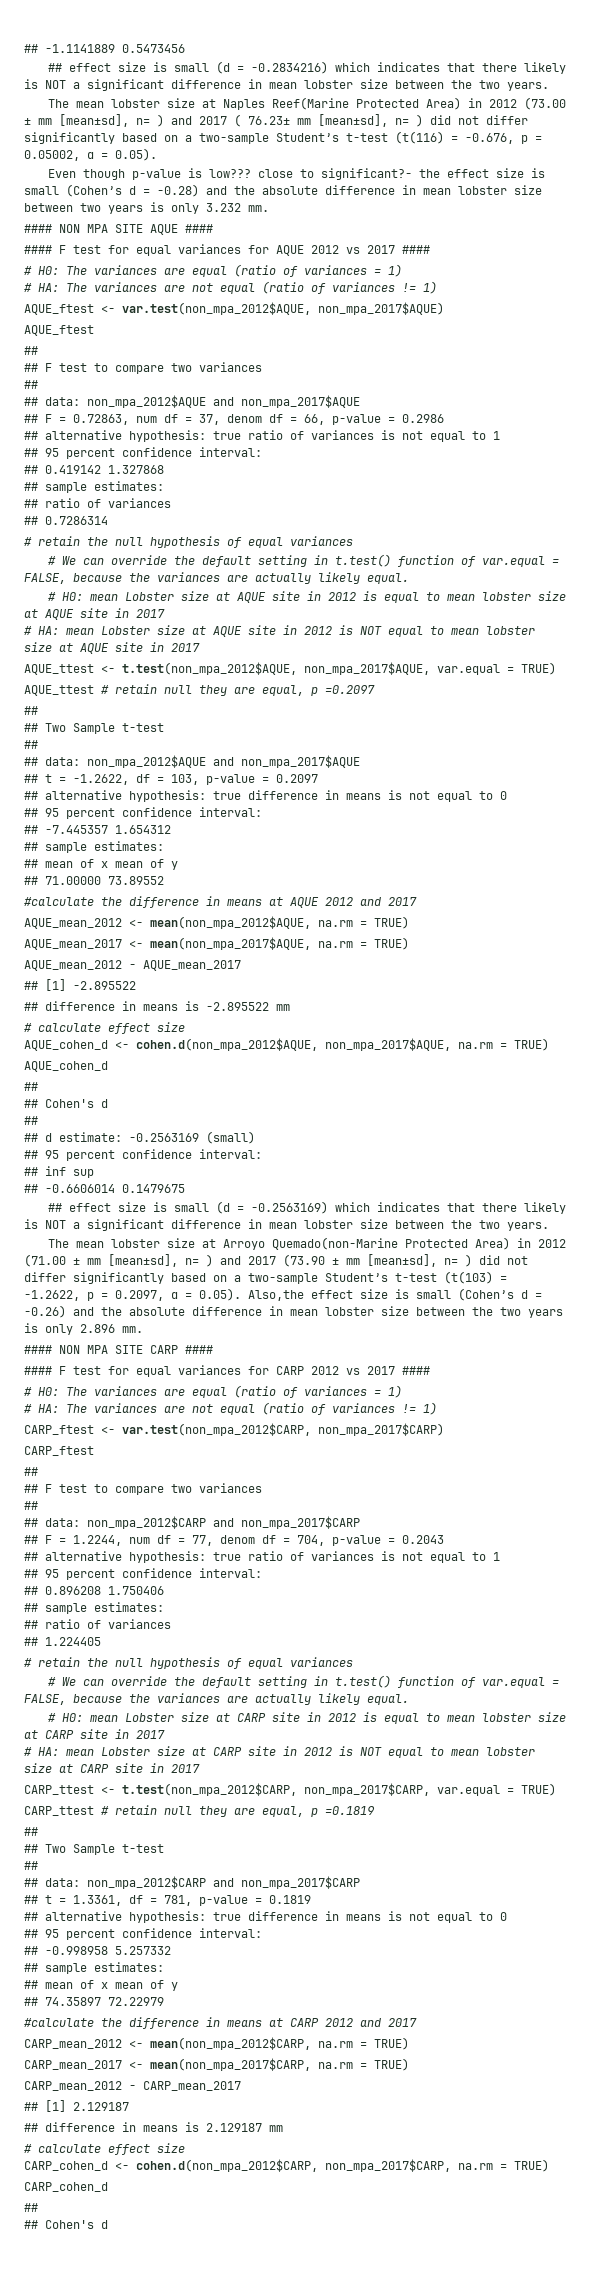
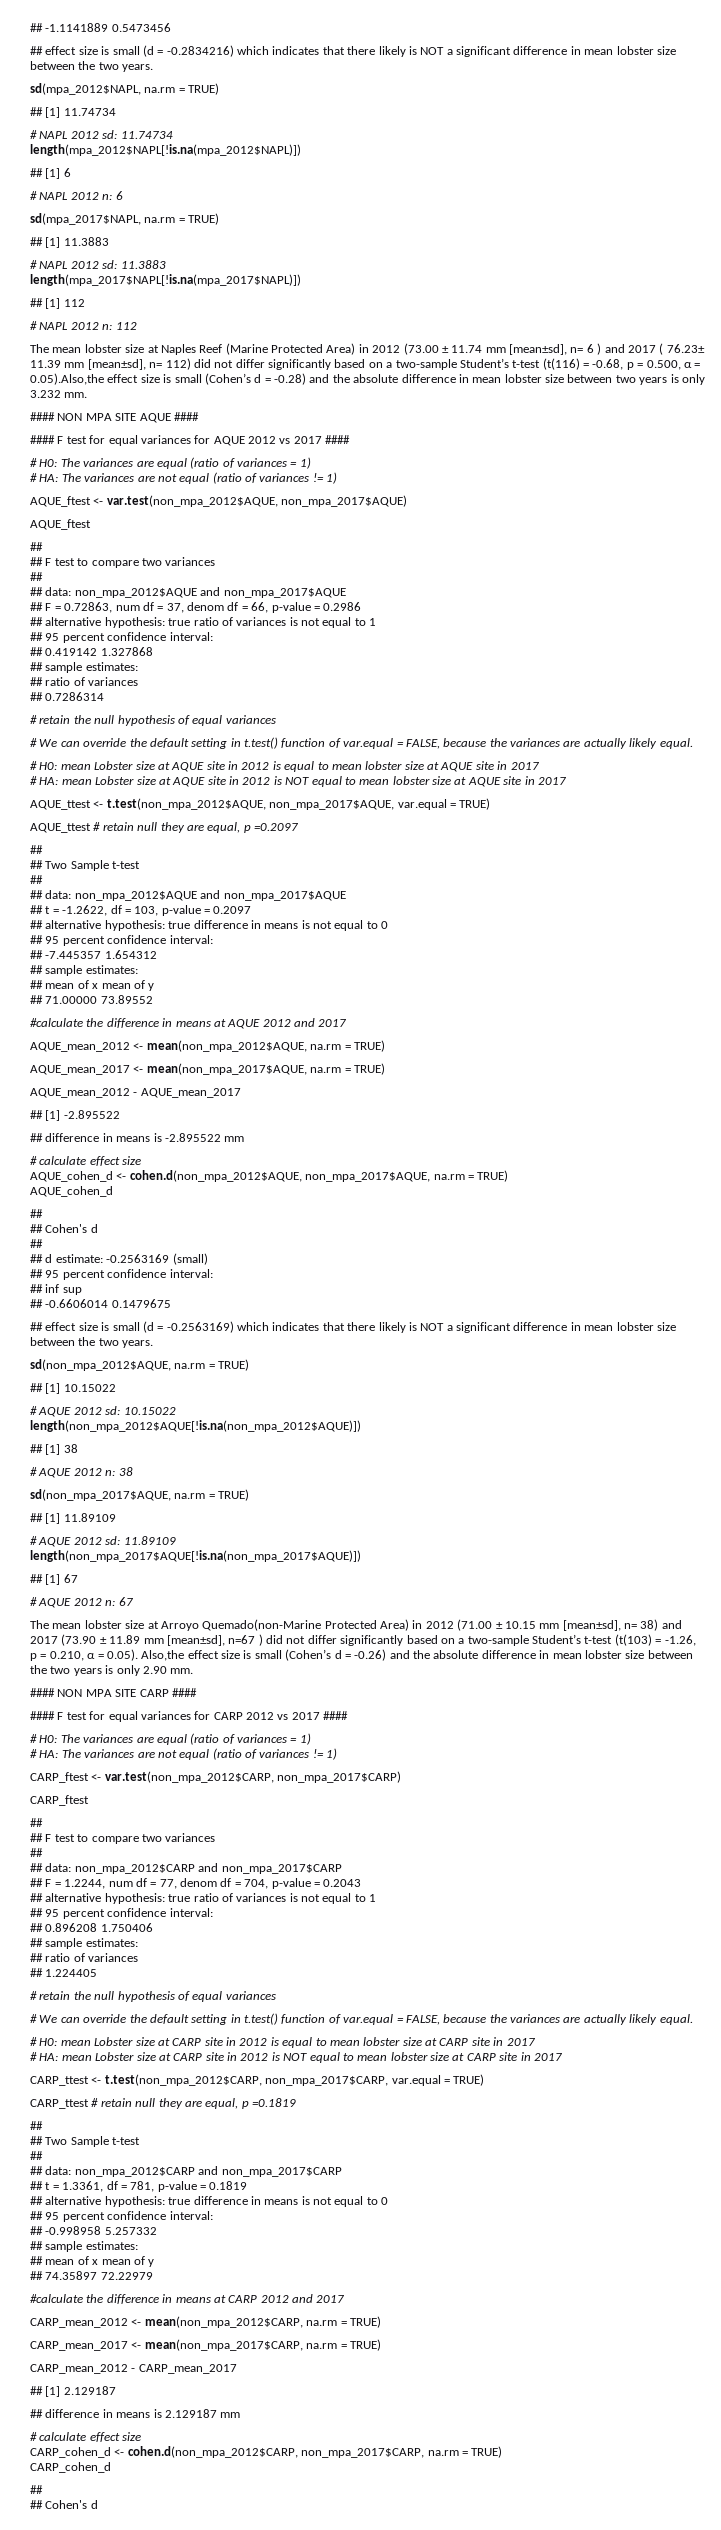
+ sd(mpa_2012$NAPL, na.rm = TRUE)
+ ## [1] 11.74734
+ # NAPL 2012 sd: 11.74734
+ length(mpa_2012$NAPL[!is.na(mpa_2012$NAPL)])
+ ## [1] 6
+ # NAPL 2012 n: 6
+ sd(mpa_2017$NAPL, na.rm = TRUE)
+ ## [1] 11.3883
+ # NAPL 2012 sd: 11.3883
+ length(mpa_2017$NAPL[!is.na(mpa_2017$NAPL)])
+ ## [1] 112
+ # NAPL 2012 n: 112
- The mean lobster size at Naples Reef(Marine Protected Area) in 2012 (73.00 ± mm [mean±sd], n= ) and 2017 ( 76.23± mm [mean±sd], n= ) did not differ significantly based on a two-sample Student’s t-test (t(116) = -0.676, p = 0.05002, α = 0.05).
- Even though p-value is low??? close to significant?- the effect size is small (Cohen’s d = -0.28) and the absolute difference in mean lobster size between two years is only 3.232 mm.
+ The mean lobster size at Naples Reef (Marine Protected Area) in 2012 (73.00 ± 11.74 mm [mean±sd], n= 6 ) and 2017 ( 76.23± 11.39 mm [mean±sd], n= 112) did not differ significantly based on a two-sample Student’s t-test (t(116) = -0.68, p = 0.500, α = 0.05).Also,the effect size is small (Cohen’s d = -0.28) and the absolute difference in mean lobster size between two years is only 3.232 mm.
+ sd(non_mpa_2012$AQUE, na.rm = TRUE)
+ ## [1] 10.15022
+ # AQUE 2012 sd: 10.15022
+ length(non_mpa_2012$AQUE[!is.na(non_mpa_2012$AQUE)])
+ ## [1] 38
+ # AQUE 2012 n: 38
+ sd(non_mpa_2017$AQUE, na.rm = TRUE)
+ ## [1] 11.89109
+ # AQUE 2012 sd: 11.89109
+ length(non_mpa_2017$AQUE[!is.na(non_mpa_2017$AQUE)])
+ ## [1] 67
+ # AQUE 2012 n: 67
- The mean lobster size at Arroyo Quemado(non-Marine Protected Area) in 2012 (71.00 ± mm [mean±sd], n= ) and 2017 (73.90 ± mm [mean±sd], n= ) did not differ significantly based on a two-sample Student’s t-test (t(103) = -1.2622, p = 0.2097, α = 0.05). Also,the effect size is small (Cohen’s d = -0.26) and the absolute difference in mean lobster size between the two years is only 2.896 mm.
+ The mean lobster size at Arroyo Quemado(non-Marine Protected Area) in 2012 (71.00 ± 10.15 mm [mean±sd], n= 38) and 2017 (73.90 ± 11.89 mm [mean±sd], n=67 ) did not differ significantly based on a two-sample Student’s t-test (t(103) = -1.26, p = 0.210, α = 0.05). Also,the effect size is small (Cohen’s d = -0.26) and the absolute difference in mean lobster size between the two years is only 2.90 mm.

